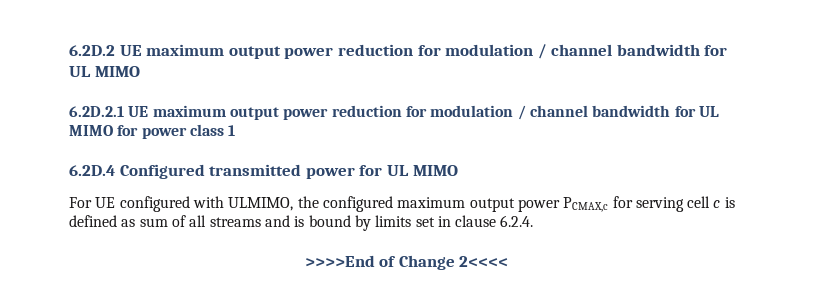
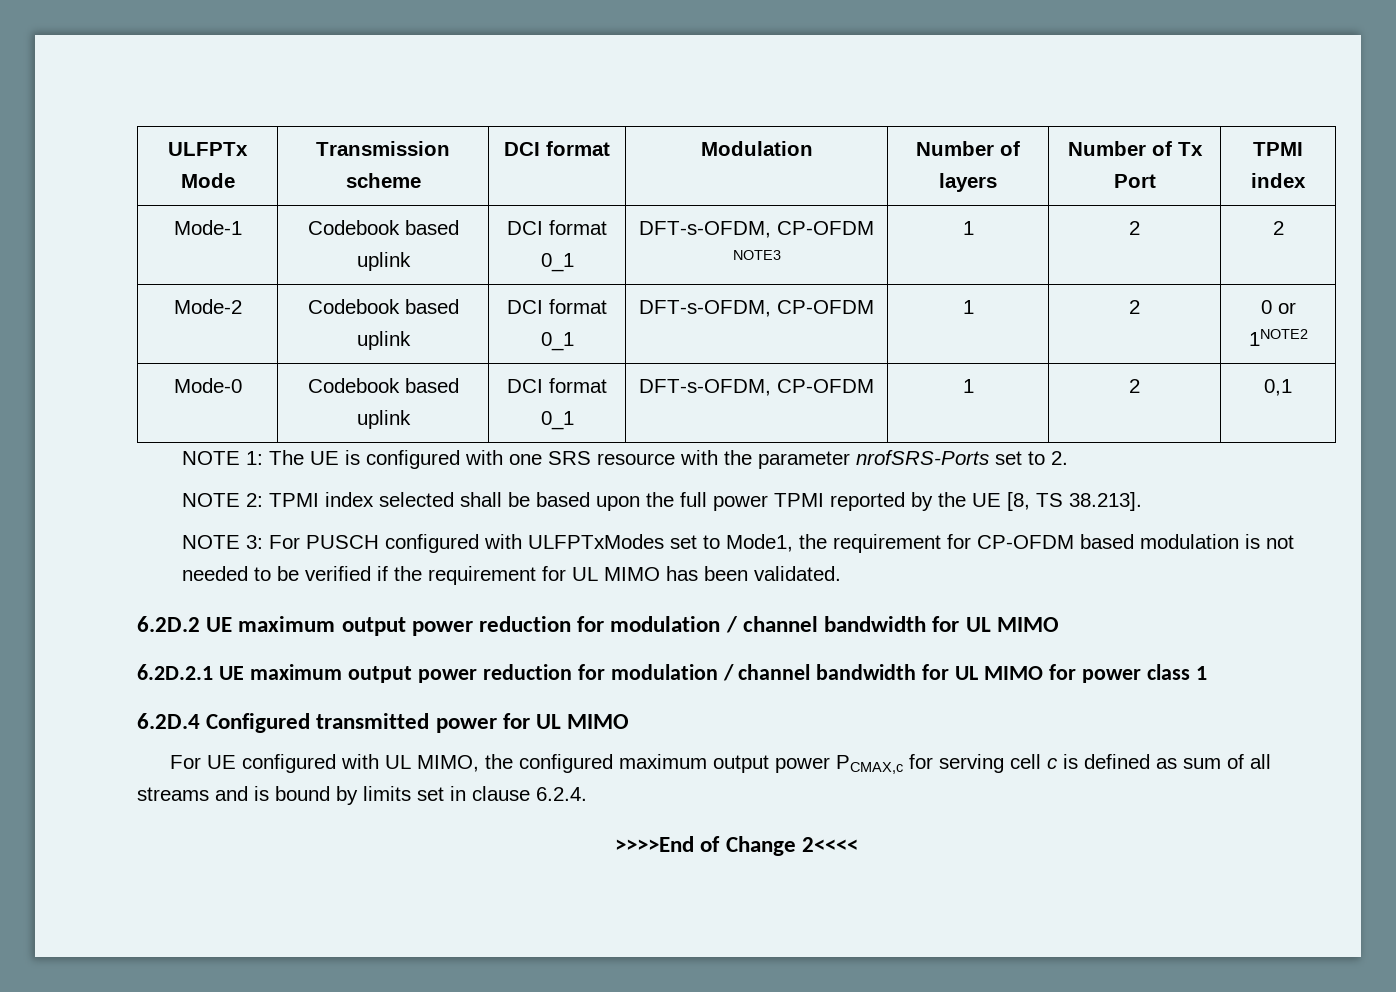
+ ULFPTx Mode | Transmission scheme | DCI format | Modulation | Number of layers | Number of Tx Port | TPMI index
+ Mode-1 | Codebook based uplink | DCI format 0_1 | DFT-s-OFDM, CP-OFDM NOTE3 | 1 | 2 | 2
+ Mode-2 | Codebook based uplink | DCI format 0_1 | DFT-s-OFDM, CP-OFDM | 1 | 2 | 0 or 1NOTE2
+ Mode-0 | Codebook based uplink | DCI format 0_1 | DFT-s-OFDM, CP-OFDM | 1 | 2 | 0,1
+ NOTE 1: The UE is configured with one SRS resource with the parameter nrofSRS-Ports set to 2.
+ NOTE 2: TPMI index selected shall be based upon the full power TPMI reported by the UE [8, TS 38.213].
+ NOTE 3: For PUSCH configured with ULFPTxModes set to Mode1, the requirement for CP-OFDM based modulation is not needed to be verified if the requirement for UL MIMO has been validated.
- For UE configured with ULMIMO, the configured maximum output power PCMAX,c for serving cell c is defined as sum of all streams and is bound by limits set in clause 6.2.4.
+ For UE configured with UL MIMO, the configured maximum output power PCMAX,c for serving cell c is defined as sum of all streams and is bound by limits set in clause 6.2.4.

